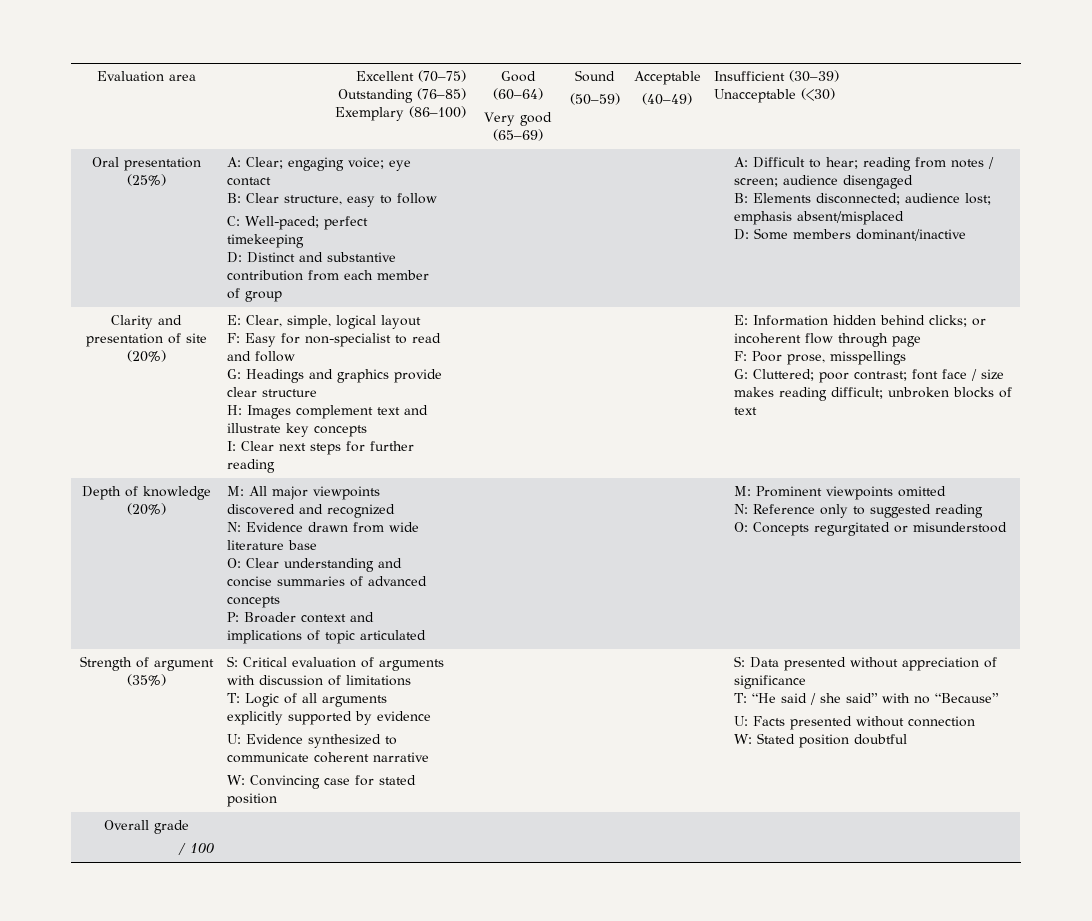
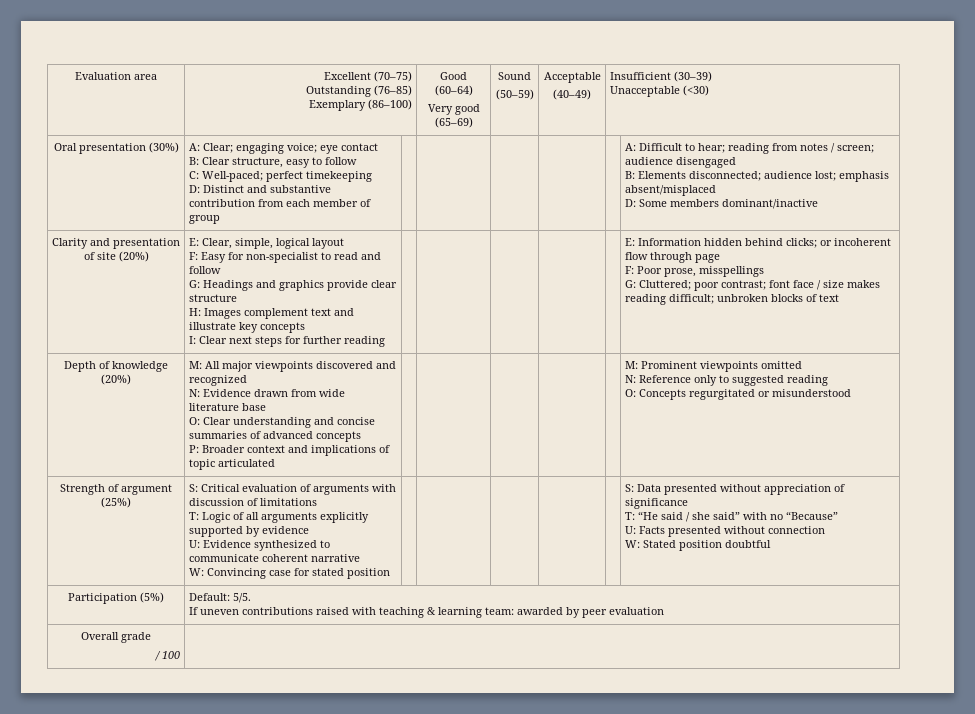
- Oral presentation (25%)
+ Oral presentation (30%)
- Strength of argument (35%)
+ Strength of argument (25%)
+ Participation (5%) | Default: 5/5.
+ If uneven contributions raised with teaching & learning team: awarded by peer evaluation

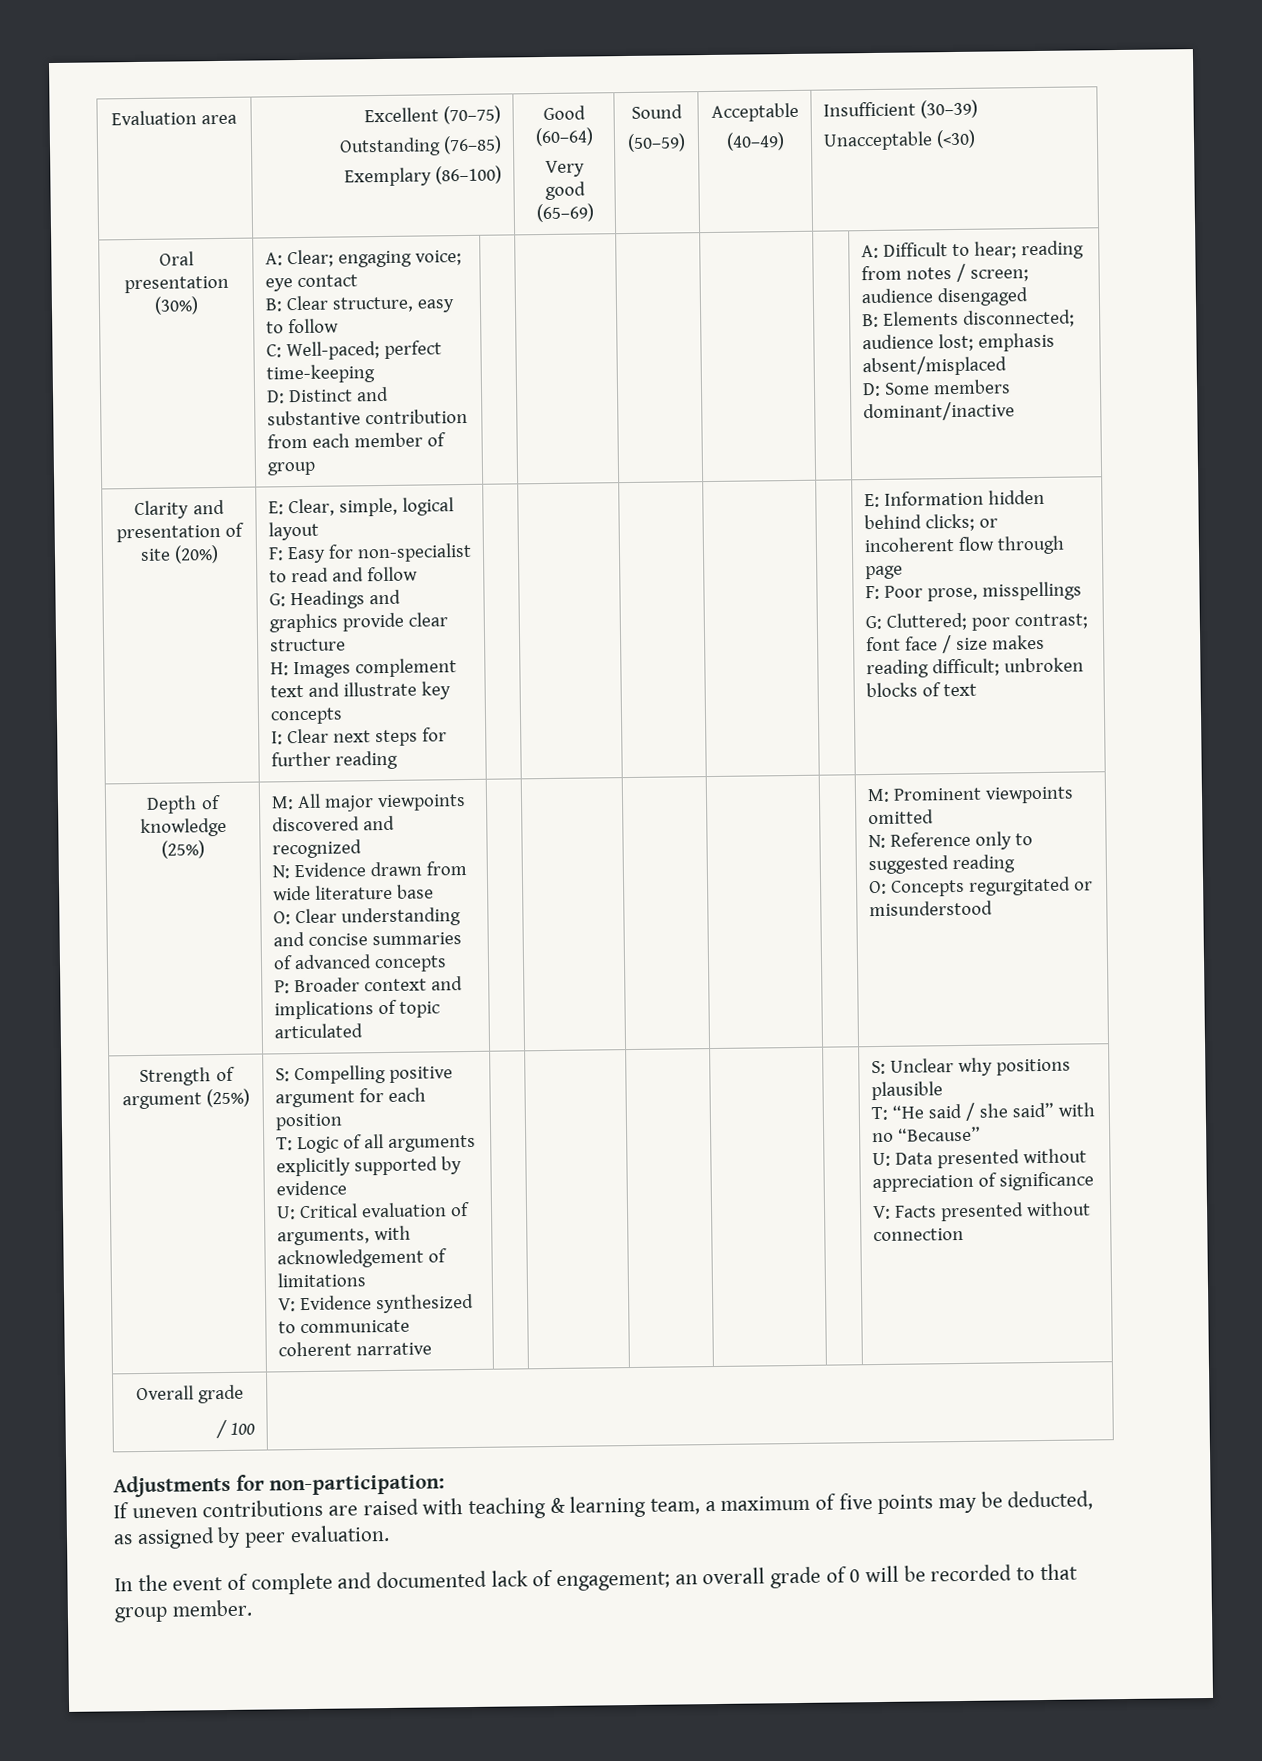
- C: Well-paced; perfect timekeeping
+ C: Well-paced; perfect time-keeping
- Depth of knowledge (20%)
+ Depth of knowledge (25%)
- S: Critical evaluation of arguments with discussion of limitations
+ S: Compelling positive argument for each position
- U: Evidence synthesized to communicate coherent narrative
+ U: Critical evaluation of arguments, with acknowledgement of limitations
+ V: Evidence synthesized to communicate coherent narrative
- W: Convincing case for stated position | | | | | | S: Data presented without appreciation of significance
+ S: Unclear why positions plausible
- U: Facts presented without connection
- W: Stated position doubtful
- Participation (5%) | Default: 5/5.
- If uneven contributions raised with teaching & learning team: awarded by peer evaluation
+ U: Data presented without appreciation of significance
+ V: Facts presented without connection
  Overall grade
  / 100 |
+ Adjustments for non-participation:
+ If uneven contributions are raised with teaching & learning team, a maximum of five points may be deducted, as assigned by peer evaluation.
+ In the event of complete and documented lack of engagement; an overall grade of 0 will be recorded to that group member.

